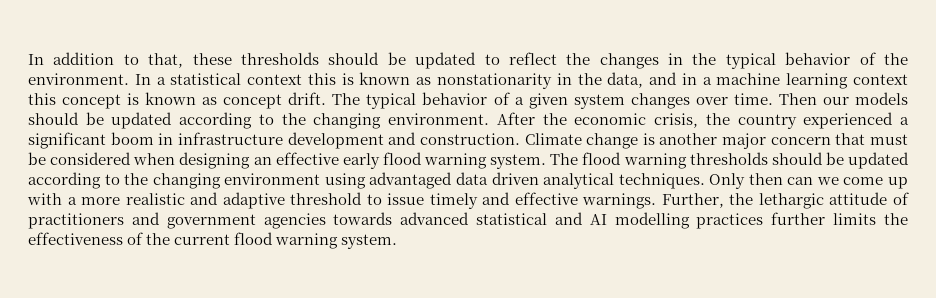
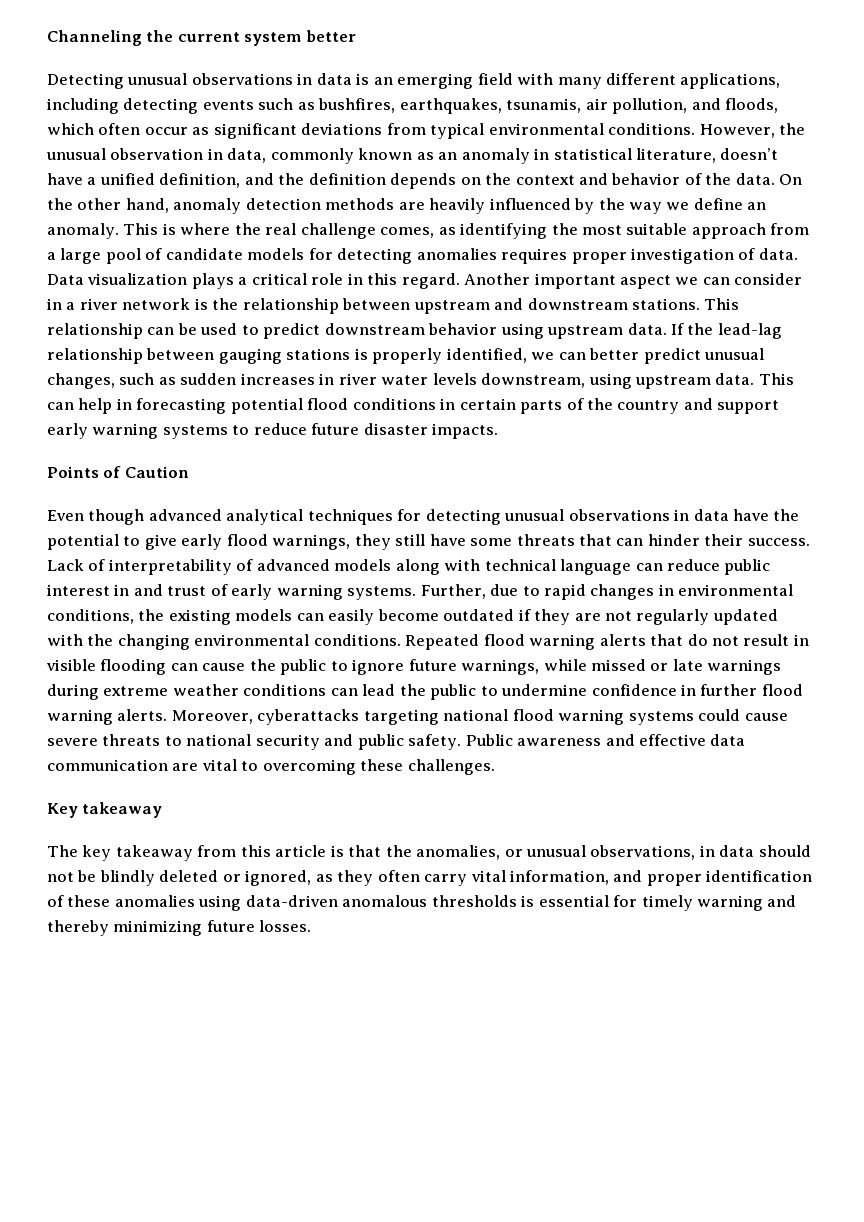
- In addition to that, these thresholds should be updated to reflect the changes in the typical behavior of the environment. In a statistical context this is known as nonstationarity in the data, and in a machine learning context this concept is known as concept drift. The typical behavior of a given system changes over time. Then our models should be updated according to the changing environment. After the economic crisis, the country experienced a significant boom in infrastructure development and construction. Climate change is another major concern that must be considered when designing an effective early flood warning system. The flood warning thresholds should be updated according to the changing environment using advantaged data driven analytical techniques. Only then can we come up with a more realistic and adaptive threshold to issue timely and effective warnings. Further, the lethargic attitude of practitioners and government agencies towards advanced statistical and AI modelling practices further limits the effectiveness of the current flood warning system.
+ Channeling the current system better
+ Detecting unusual observations in data is an emerging field with many different applications, including detecting events such as bushfires, earthquakes, tsunamis, air pollution, and floods, which often occur as significant deviations from typical environmental conditions. However, the unusual observation in data, commonly known as an anomaly in statistical literature, doesn’t have a unified definition, and the definition depends on the context and behavior of the data. On the other hand, anomaly detection methods are heavily influenced by the way we define an anomaly. This is where the real challenge comes, as identifying the most suitable approach from a large pool of candidate models for detecting anomalies requires proper investigation of data. Data visualization plays a critical role in this regard. Another important aspect we can consider in a river network is the relationship between upstream and downstream stations. This relationship can be used to predict downstream behavior using upstream data. If the lead-lag relationship between gauging stations is properly identified, we can better predict unusual changes, such as sudden increases in river water levels downstream, using upstream data. This can help in forecasting potential flood conditions in certain parts of the country and support early warning systems to reduce future disaster impacts.
+ Points of Caution
+ Even though advanced analytical techniques for detecting unusual observations in data have the potential to give early flood warnings, they still have some threats that can hinder their success. Lack of interpretability of advanced models along with technical language can reduce public interest in and trust of early warning systems. Further, due to rapid changes in environmental conditions, the existing models can easily become outdated if they are not regularly updated with the changing environmental conditions. Repeated flood warning alerts that do not result in visible flooding can cause the public to ignore future warnings, while missed or late warnings during extreme weather conditions can lead the public to undermine confidence in further flood warning alerts. Moreover, cyberattacks targeting national flood warning systems could cause severe threats to national security and public safety. Public awareness and effective data communication are vital to overcoming these challenges.
+ Key takeaway
+ The key takeaway from this article is that the anomalies, or unusual observations, in data should not be blindly deleted or ignored, as they often carry vital information, and proper identification of these anomalies using data-driven anomalous thresholds is essential for timely warning and thereby minimizing future losses.

